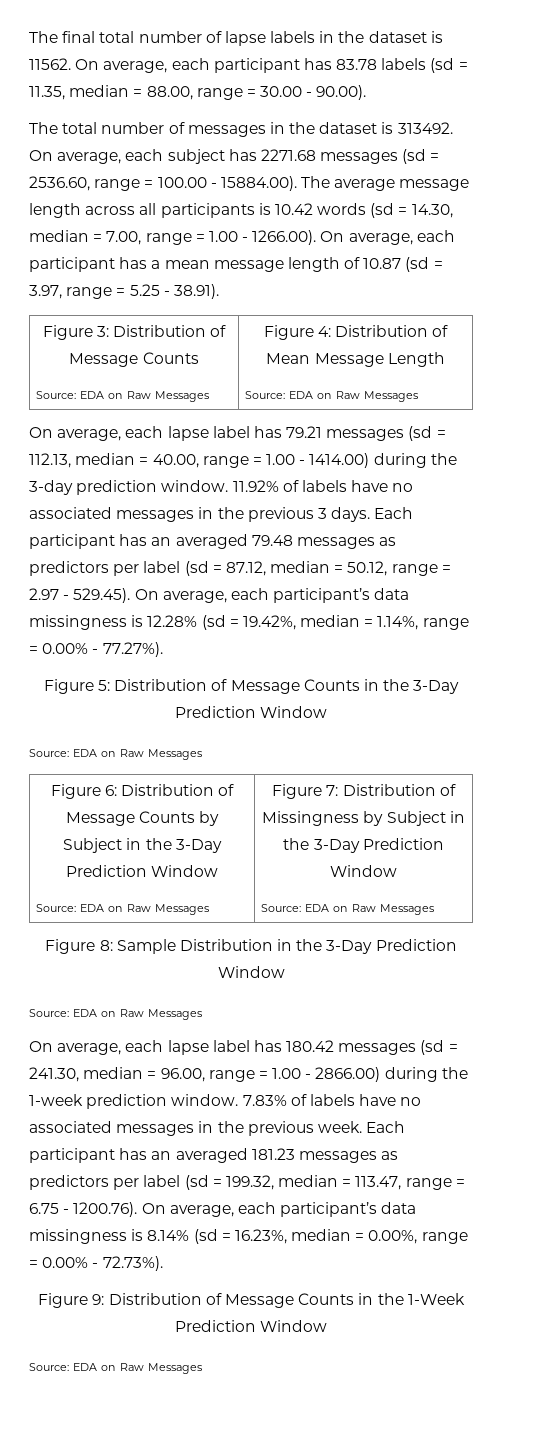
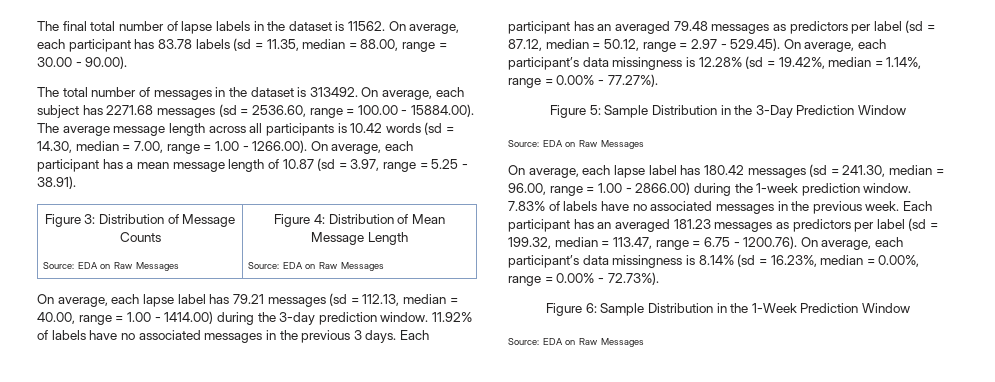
- Figure 5: Distribution of Message Counts in the 3-Day Prediction Window
- Source: EDA on Raw Messages
- Figure 6: Distribution of Message Counts by Subject in the 3-Day Prediction Window
- Source: EDA on Raw Messages | Figure 7: Distribution of Missingness by Subject in the 3-Day Prediction Window
- Source: EDA on Raw Messages
- Figure 8: Sample Distribution in the 3-Day Prediction Window
+ Figure 5: Sample Distribution in the 3-Day Prediction Window
- Figure 9: Distribution of Message Counts in the 1-Week Prediction Window
+ Figure 6: Sample Distribution in the 1-Week Prediction Window

